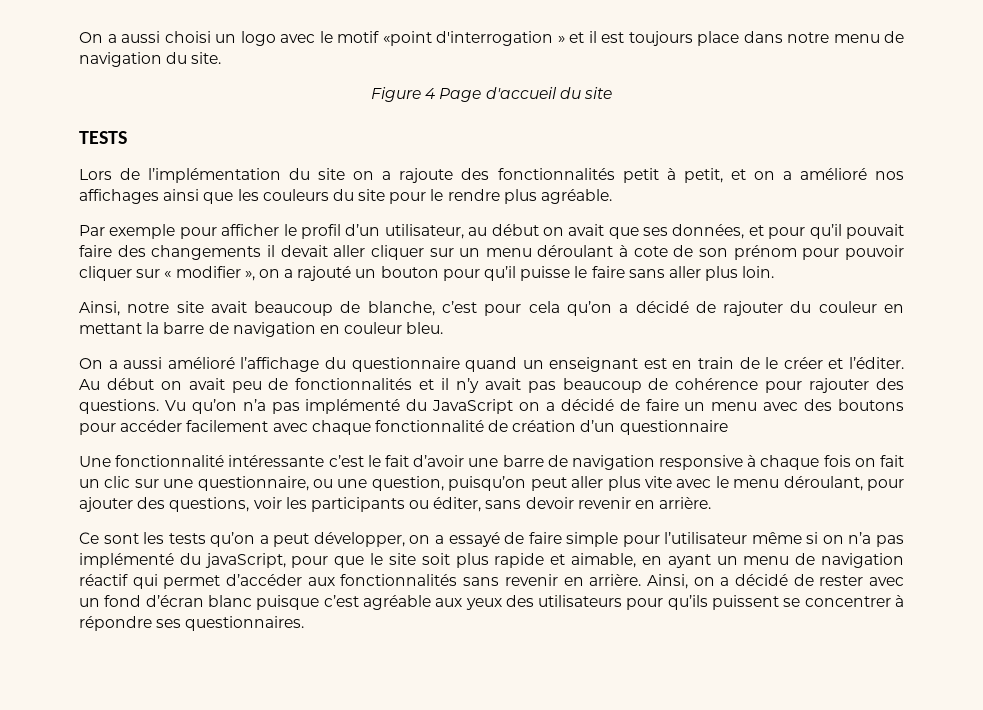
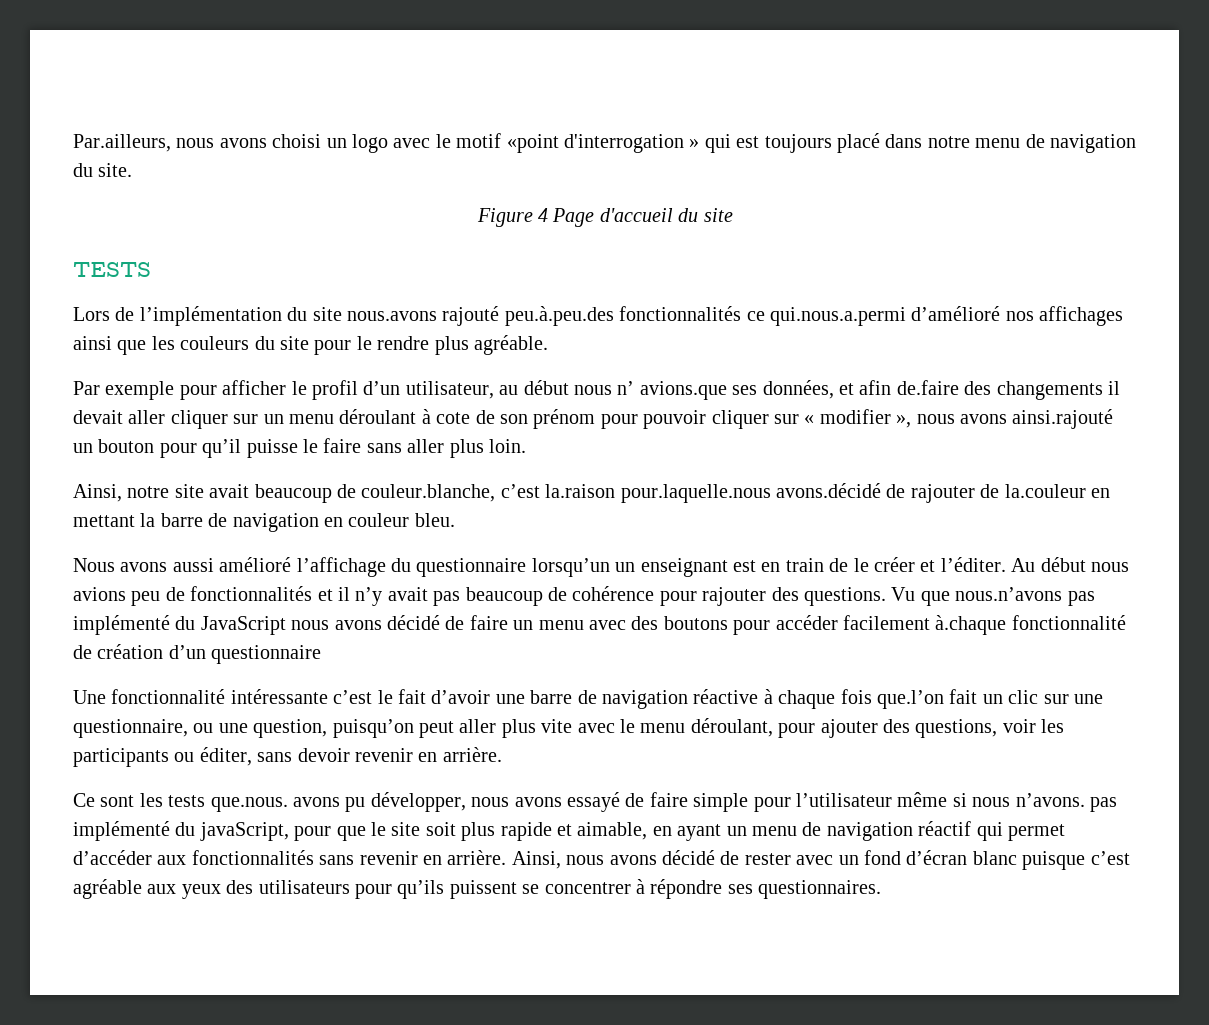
- On a aussi choisi un logo avec le motif «point d'interrogation » et il est toujours place dans notre menu de navigation du site.
+ Par.ailleurs, nous avons choisi un logo avec le motif «point d'interrogation » qui est toujours placé dans notre menu de navigation du site.
- Lors de l’implémentation du site on a rajoute des fonctionnalités petit à petit, et on a amélioré nos affichages ainsi que les couleurs du site pour le rendre plus agréable.
+ Lors de l’implémentation du site nous.avons rajouté peu.à.peu.des fonctionnalités ce qui.nous.a.permi d’amélioré nos affichages ainsi que les couleurs du site pour le rendre plus agréable.
- Par exemple pour afficher le profil d’un utilisateur, au début on avait que ses données, et pour qu’il pouvait faire des changements il devait aller cliquer sur un menu déroulant à cote de son prénom pour pouvoir cliquer sur « modifier », on a rajouté un bouton pour qu’il puisse le faire sans aller plus loin.
+ Par exemple pour afficher le profil d’un utilisateur, au début nous n’ avions.que ses données, et afin de.faire des changements il devait aller cliquer sur un menu déroulant à cote de son prénom pour pouvoir cliquer sur « modifier », nous avons ainsi.rajouté un bouton pour qu’il puisse le faire sans aller plus loin.
- Ainsi, notre site avait beaucoup de blanche, c’est pour cela qu’on a décidé de rajouter du couleur en mettant la barre de navigation en couleur bleu.
+ Ainsi, notre site avait beaucoup de couleur.blanche, c’est la.raison pour.laquelle.nous avons.décidé de rajouter de la.couleur en mettant la barre de navigation en couleur bleu.
- On a aussi amélioré l’affichage du questionnaire quand un enseignant est en train de le créer et l’éditer.
+ Nous avons aussi amélioré l’affichage du questionnaire lorsqu’un un enseignant est en train de le créer et l’éditer.
- Au début on avait peu de fonctionnalités et il n’y avait pas beaucoup de cohérence pour rajouter des questions.
+ Au début nous avions peu de fonctionnalités et il n’y avait pas beaucoup de cohérence pour rajouter des questions.
- Vu qu’on n’a pas implémenté du JavaScript on a décidé de faire un menu avec des boutons pour accéder facilement avec chaque fonctionnalité de création d’un questionnaire
+ Vu que nous.n’avons pas implémenté du JavaScript nous avons décidé de faire un menu avec des boutons pour accéder facilement à.chaque fonctionnalité de création d’un questionnaire
- Une fonctionnalité intéressante c’est le fait d’avoir une barre de navigation responsive à chaque fois on fait un clic sur une questionnaire, ou une question, puisqu’on peut aller plus vite avec le menu déroulant, pour ajouter des questions, voir les participants ou éditer, sans devoir revenir en arrière.
+ Une fonctionnalité intéressante c’est le fait d’avoir une barre de navigation réactive à chaque fois que.l’on fait un clic sur une questionnaire, ou une question, puisqu’on peut aller plus vite avec le menu déroulant, pour ajouter des questions, voir les participants ou éditer, sans devoir revenir en arrière.
- Ce sont les tests qu’on a peut développer, on a essayé de faire simple pour l’utilisateur même si on n’a pas implémenté du javaScript, pour que le site soit plus rapide et aimable, en ayant un menu de navigation réactif qui permet d’accéder aux fonctionnalités sans revenir en arrière.
+ Ce sont les tests que.nous. avons pu développer, nous avons essayé de faire simple pour l’utilisateur même si nous n’avons. pas implémenté du javaScript, pour que le site soit plus rapide et aimable, en ayant un menu de navigation réactif qui permet d’accéder aux fonctionnalités sans revenir en arrière.
- Ainsi, on a décidé de rester avec un fond d’écran blanc puisque c’est agréable aux yeux des utilisateurs pour qu’ils puissent se concentrer à répondre ses questionnaires.
+ Ainsi, nous avons décidé de rester avec un fond d’écran blanc puisque c’est agréable aux yeux des utilisateurs pour qu’ils puissent se concentrer à répondre ses questionnaires.

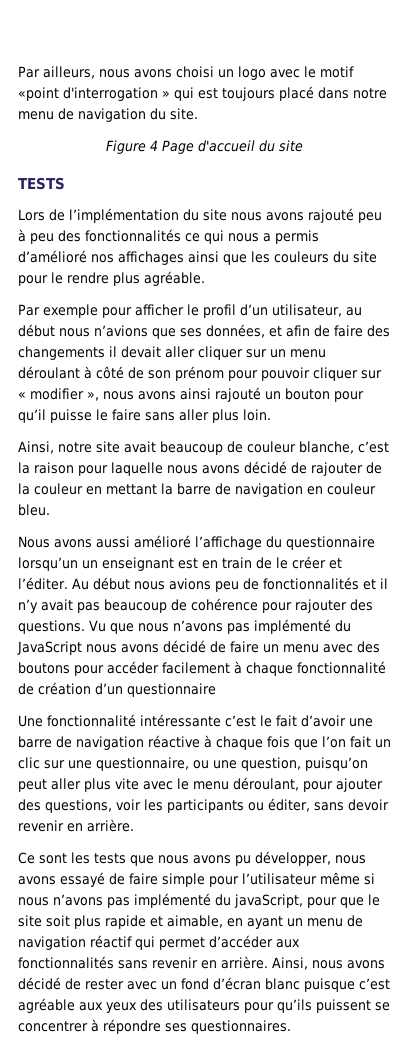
- Par.ailleurs, nous avons choisi un logo avec le motif «point d'interrogation » qui est toujours placé dans notre menu de navigation du site.
+ Par ailleurs, nous avons choisi un logo avec le motif «point d'interrogation » qui est toujours placé dans notre menu de navigation du site.
- Lors de l’implémentation du site nous.avons rajouté peu.à.peu.des fonctionnalités ce qui.nous.a.permi d’amélioré nos affichages ainsi que les couleurs du site pour le rendre plus agréable.
+ Lors de l’implémentation du site nous avons rajouté peu à peu des fonctionnalités ce qui nous a permis d’amélioré nos affichages ainsi que les couleurs du site pour le rendre plus agréable.
- Par exemple pour afficher le profil d’un utilisateur, au début nous n’ avions.que ses données, et afin de.faire des changements il devait aller cliquer sur un menu déroulant à cote de son prénom pour pouvoir cliquer sur « modifier », nous avons ainsi.rajouté un bouton pour qu’il puisse le faire sans aller plus loin.
+ Par exemple pour afficher le profil d’un utilisateur, au début nous n’avions que ses données, et afin de faire des changements il devait aller cliquer sur un menu déroulant à côté de son prénom pour pouvoir cliquer sur « modifier », nous avons ainsi rajouté un bouton pour qu’il puisse le faire sans aller plus loin.
- Ainsi, notre site avait beaucoup de couleur.blanche, c’est la.raison pour.laquelle.nous avons.décidé de rajouter de la.couleur en mettant la barre de navigation en couleur bleu.
+ Ainsi, notre site avait beaucoup de couleur blanche, c’est la raison pour laquelle nous avons décidé de rajouter de la couleur en mettant la barre de navigation en couleur bleu.
- Vu que nous.n’avons pas implémenté du JavaScript nous avons décidé de faire un menu avec des boutons pour accéder facilement à.chaque fonctionnalité de création d’un questionnaire
+ Vu que nous n’avons pas implémenté du JavaScript nous avons décidé de faire un menu avec des boutons pour accéder facilement à chaque fonctionnalité de création d’un questionnaire
- Une fonctionnalité intéressante c’est le fait d’avoir une barre de navigation réactive à chaque fois que.l’on fait un clic sur une questionnaire, ou une question, puisqu’on peut aller plus vite avec le menu déroulant, pour ajouter des questions, voir les participants ou éditer, sans devoir revenir en arrière.
+ Une fonctionnalité intéressante c’est le fait d’avoir une barre de navigation réactive à chaque fois que l’on fait un clic sur une questionnaire, ou une question, puisqu’on peut aller plus vite avec le menu déroulant, pour ajouter des questions, voir les participants ou éditer, sans devoir revenir en arrière.
- Ce sont les tests que.nous. avons pu développer, nous avons essayé de faire simple pour l’utilisateur même si nous n’avons. pas implémenté du javaScript, pour que le site soit plus rapide et aimable, en ayant un menu de navigation réactif qui permet d’accéder aux fonctionnalités sans revenir en arrière.
+ Ce sont les tests que nous avons pu développer, nous avons essayé de faire simple pour l’utilisateur même si nous n’avons pas implémenté du javaScript, pour que le site soit plus rapide et aimable, en ayant un menu de navigation réactif qui permet d’accéder aux fonctionnalités sans revenir en arrière.

